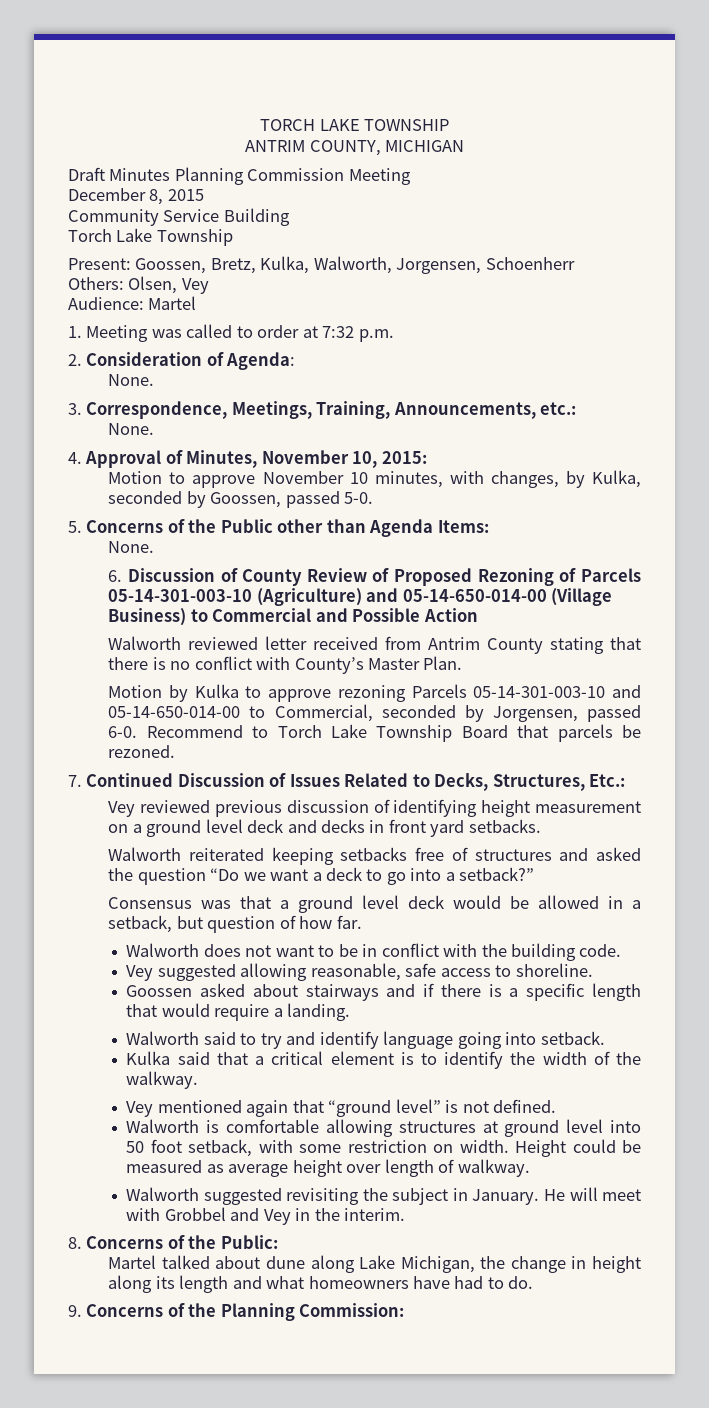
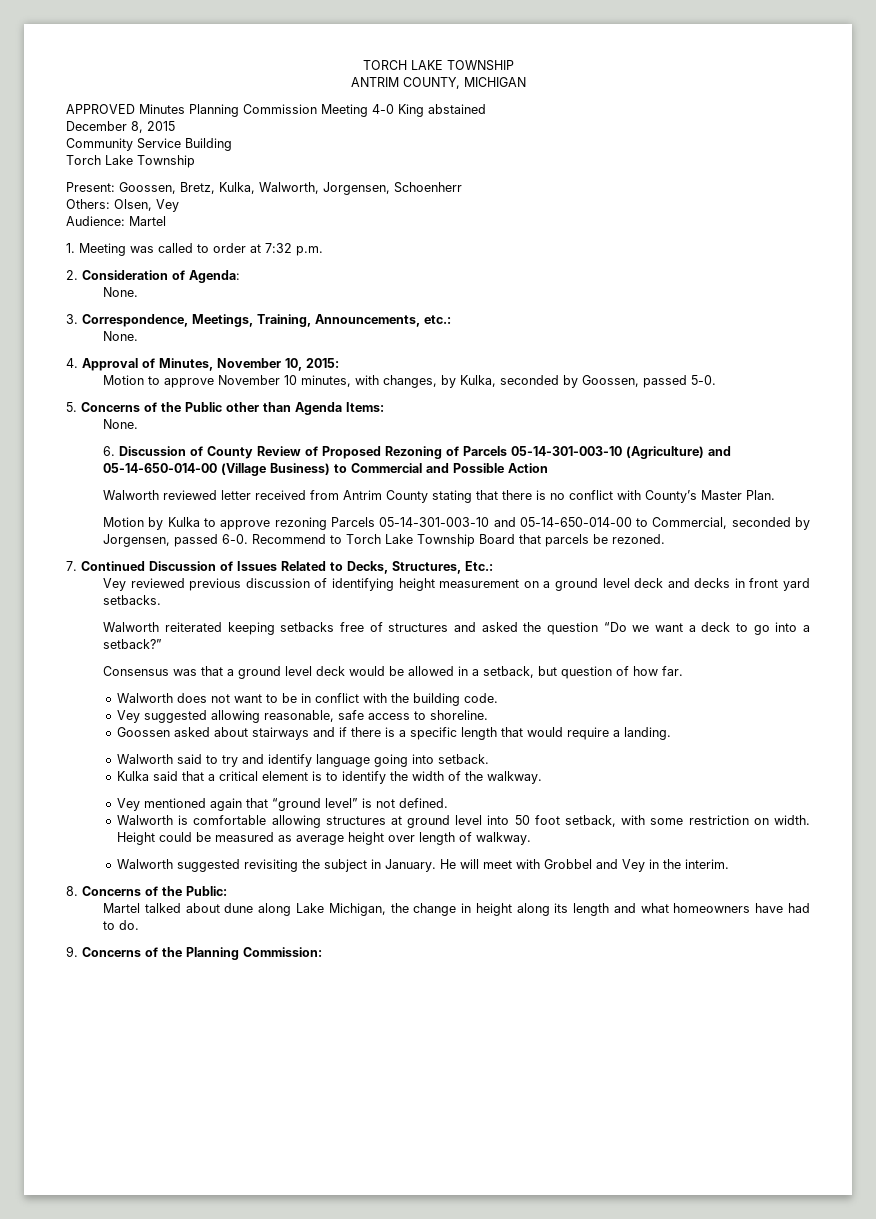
- Draft Minutes Planning Commission Meeting
+ APPROVED Minutes Planning Commission Meeting 4-0 King abstained

